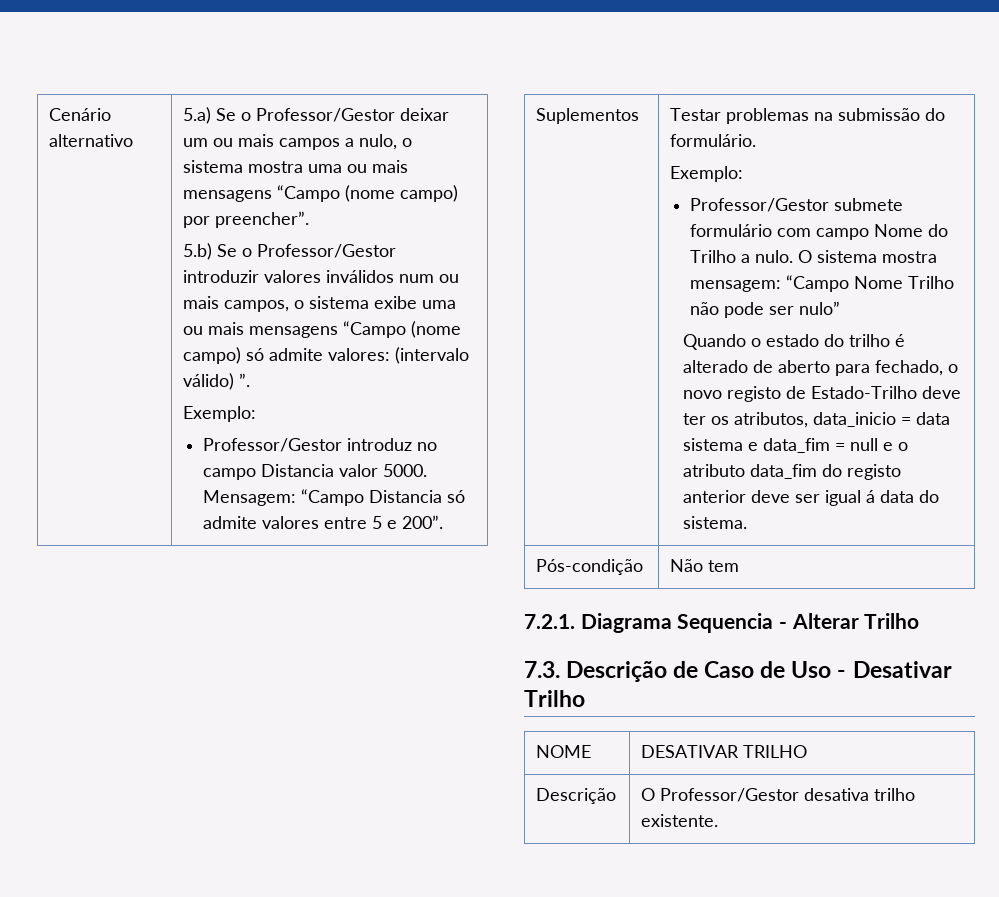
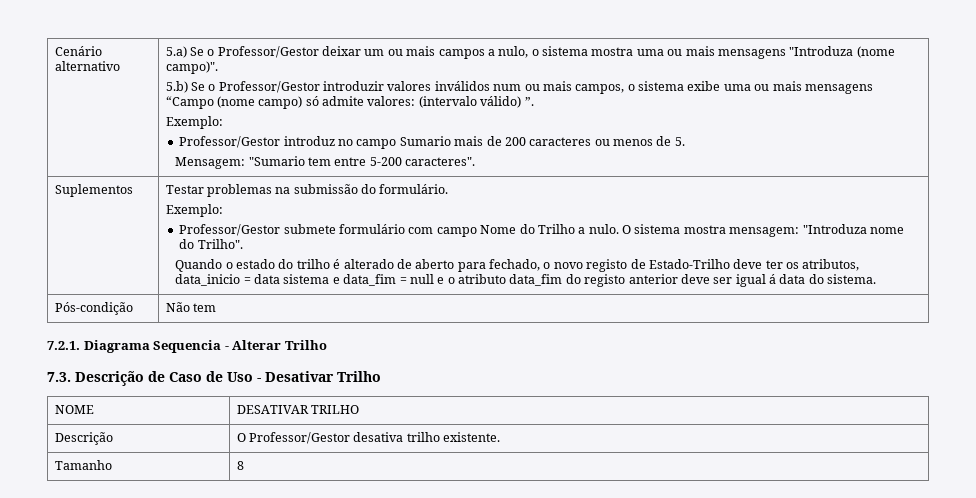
- 5.a) Se o Professor/Gestor deixar um ou mais campos a nulo, o sistema mostra uma ou mais mensagens “Campo (nome campo) por preencher”.
+ 5.a) Se o Professor/Gestor deixar um ou mais campos a nulo, o sistema mostra uma ou mais mensagens "Introduza (nome campo)".
- Professor/Gestor introduz no campo Distancia valor 5000. Mensagem: “Campo Distancia só admite valores entre 5 e 200”.
+ Professor/Gestor introduz no campo Sumario mais de 200 caracteres ou menos de 5.
+ Mensagem: "Sumario tem entre 5-200 caracteres".
- O sistema mostra mensagem: “Campo Nome Trilho não pode ser nulo”
+ O sistema mostra mensagem: "Introduza nome do Trilho".
+ Tamanho | 8

